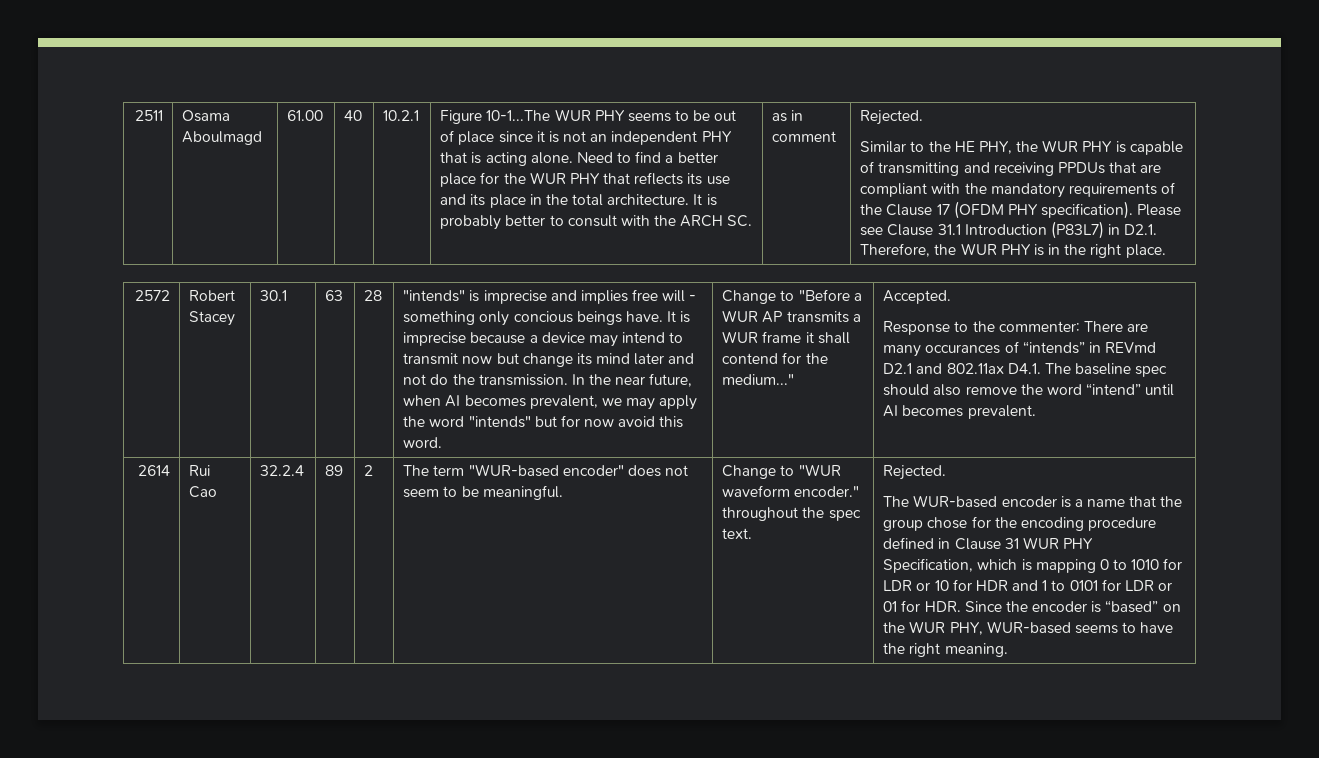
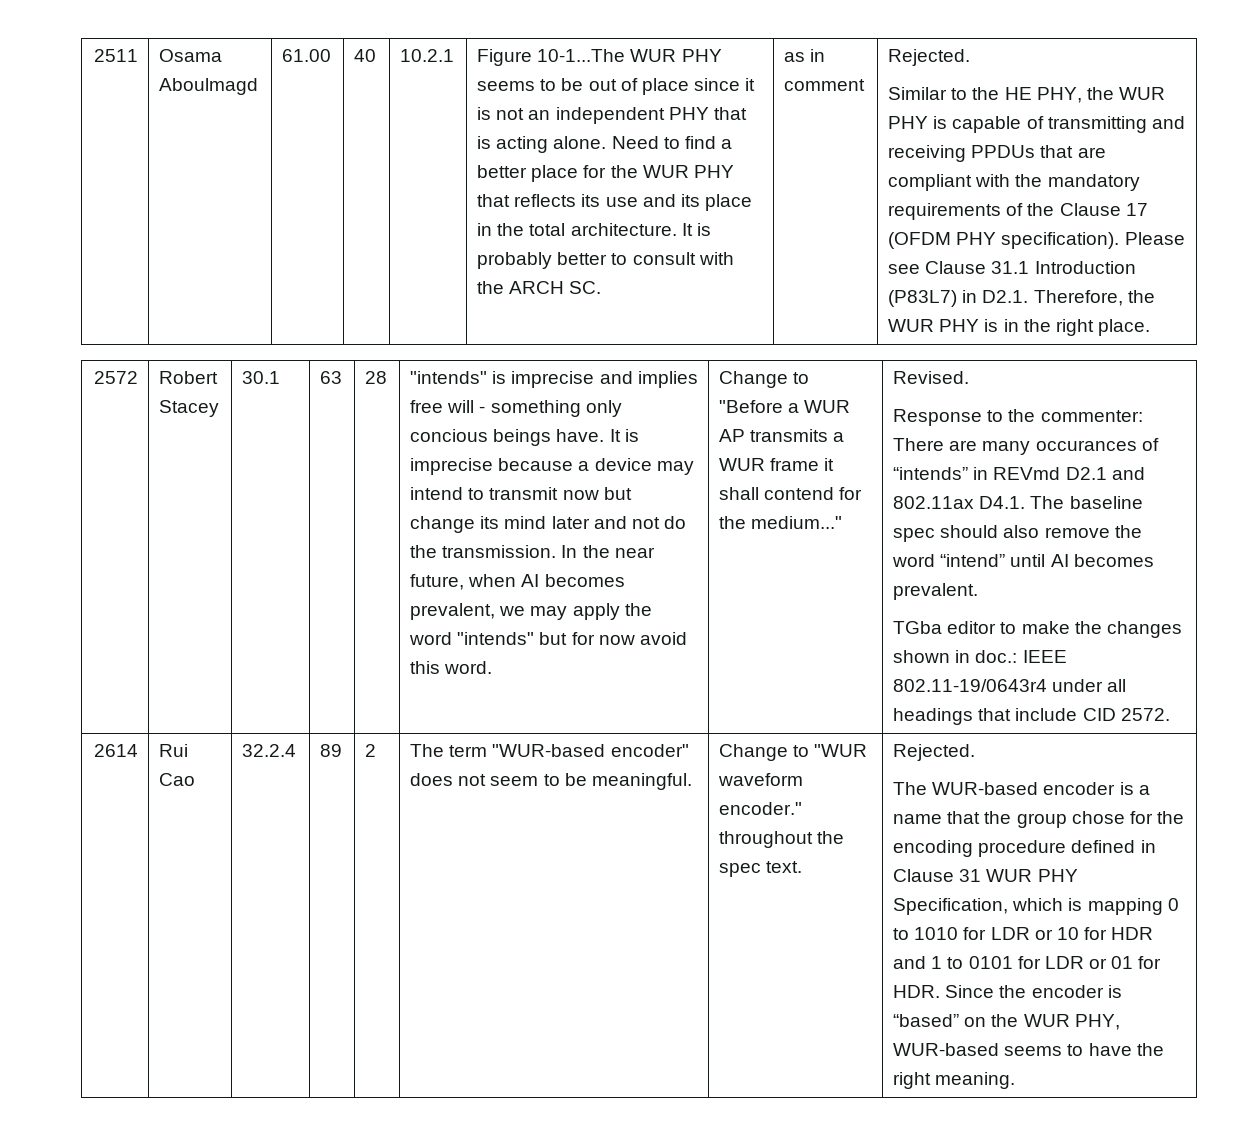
- Accepted.
+ Revised.
+ TGba editor to make the changes shown in doc.: IEEE 802.11-19/0643r4 under all headings that include CID 2572.

